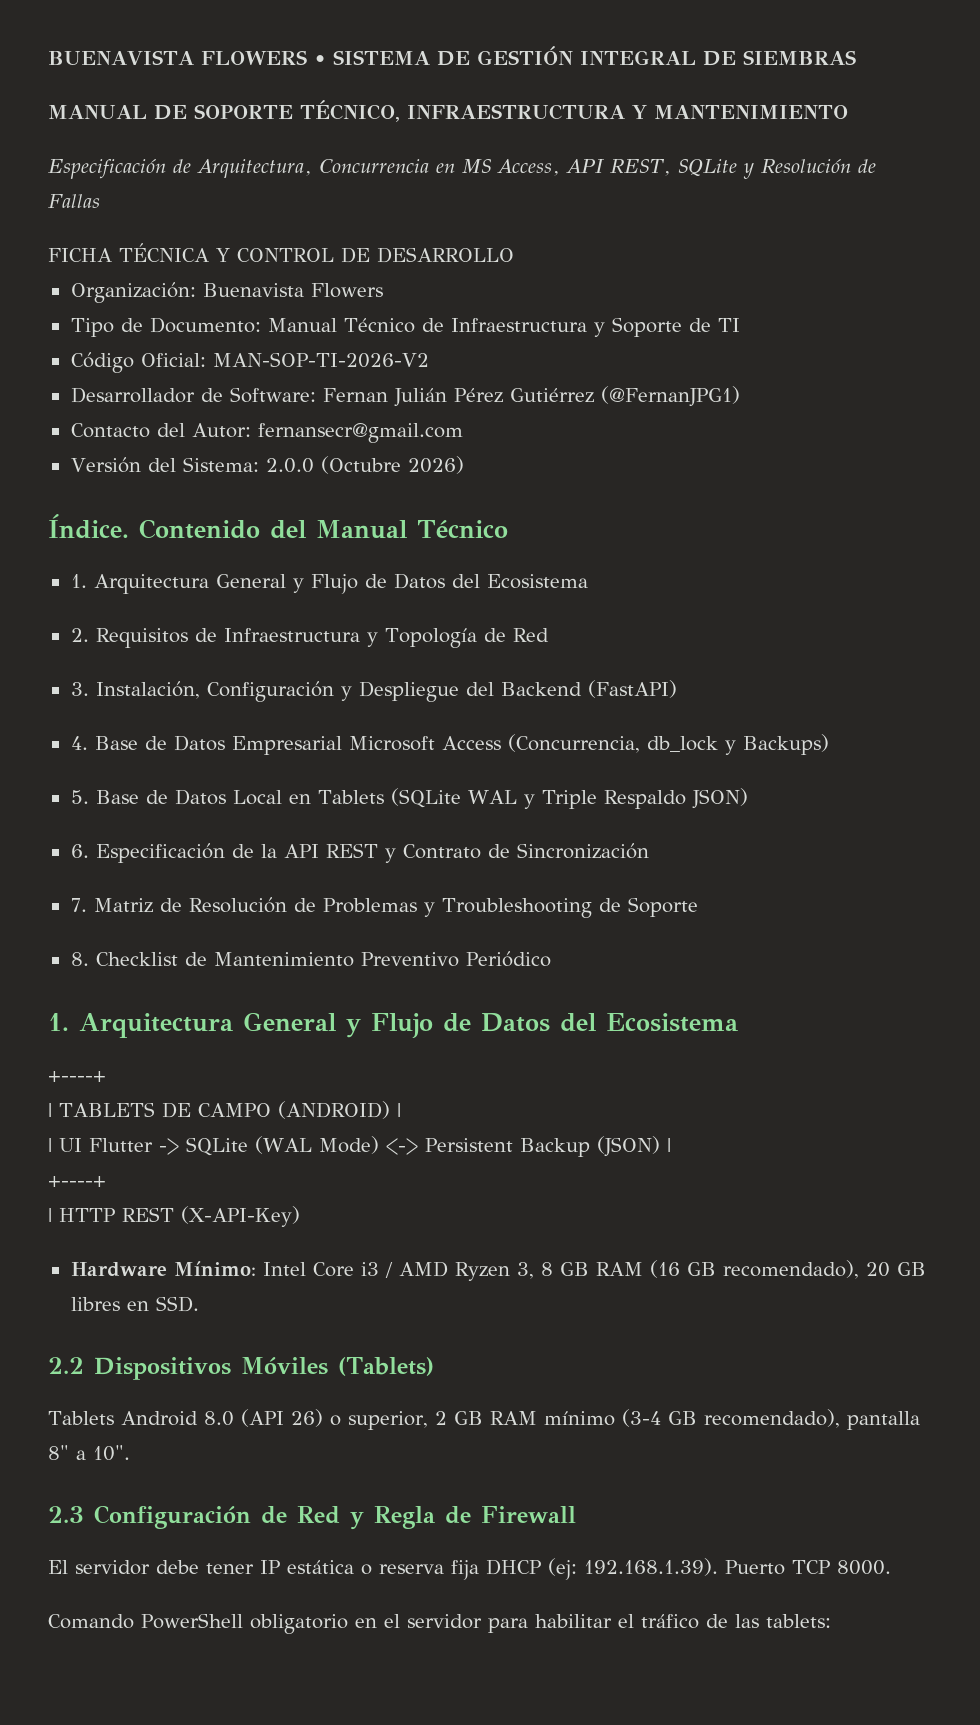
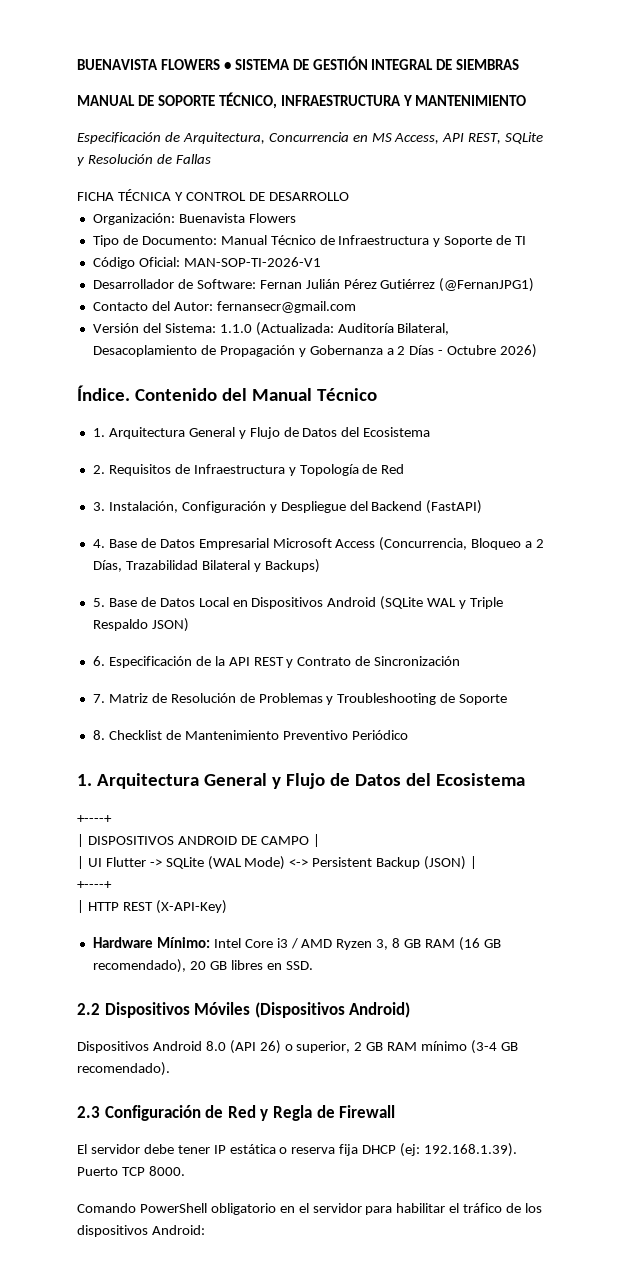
- Código Oficial: MAN-SOP-TI-2026-V2
+ Código Oficial: MAN-SOP-TI-2026-V1
- Versión del Sistema: 2.0.0 (Octubre 2026)
+ Versión del Sistema: 1.1.0 (Actualizada: Auditoría Bilateral, Desacoplamiento de Propagación y Gobernanza a 2 Días - Octubre 2026)
- 4. Base de Datos Empresarial Microsoft Access (Concurrencia, db_lock y Backups)
+ 4. Base de Datos Empresarial Microsoft Access (Concurrencia, Bloqueo a 2 Días, Trazabilidad Bilateral y Backups)
- 5. Base de Datos Local en Tablets (SQLite WAL y Triple Respaldo JSON)
+ 5. Base de Datos Local en Dispositivos Android (SQLite WAL y Triple Respaldo JSON)
- | TABLETS DE CAMPO (ANDROID) |
+ | DISPOSITIVOS ANDROID DE CAMPO |
- 2.2 Dispositivos Móviles (Tablets)
- Tablets Android 8.0 (API 26) o superior, 2 GB RAM mínimo (3-4 GB recomendado), pantalla 8" a 10".
+ 2.2 Dispositivos Móviles (Dispositivos Android)
+ Dispositivos Android 8.0 (API 26) o superior, 2 GB RAM mínimo (3-4 GB recomendado).
- Comando PowerShell obligatorio en el servidor para habilitar el tráfico de las tablets:
+ Comando PowerShell obligatorio en el servidor para habilitar el tráfico de los dispositivos Android:

